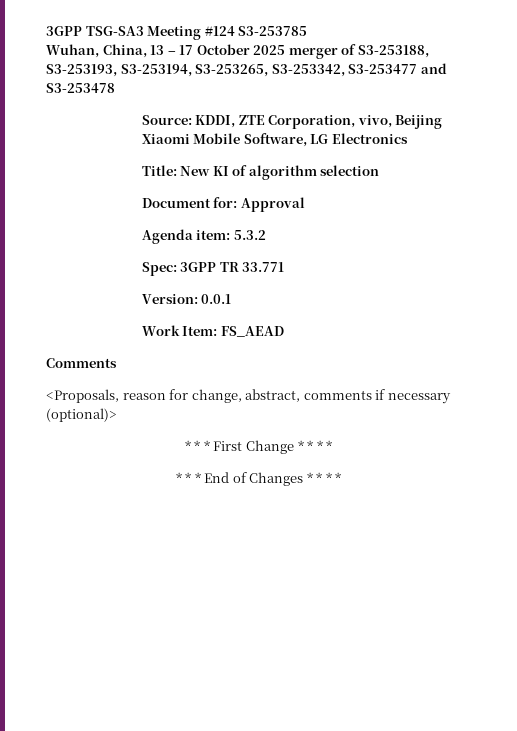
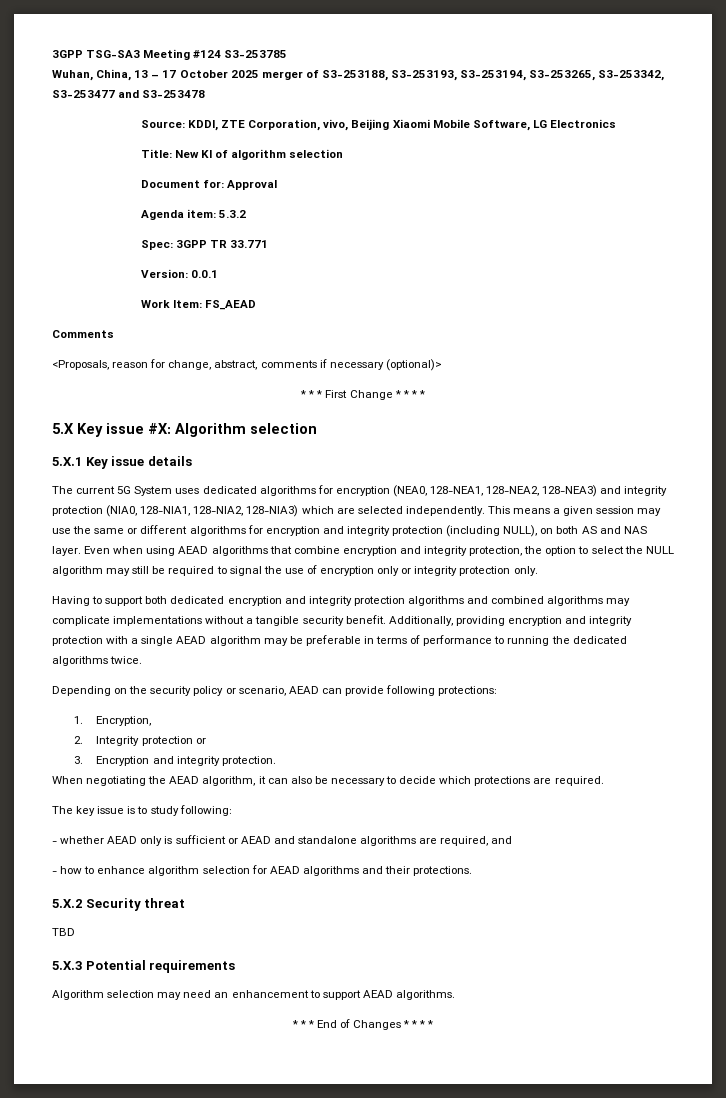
+ 5.X Key issue #X: Algorithm selection
+ 5.X.1 Key issue details
+ The current 5G System uses dedicated algorithms for encryption (NEA0, 128-NEA1, 128-NEA2, 128-NEA3) and integrity protection (NIA0, 128-NIA1, 128-NIA2, 128-NIA3) which are selected independently. This means a given session may use the same or different algorithms for encryption and integrity protection (including NULL), on both AS and NAS layer. Even when using AEAD algorithms that combine encryption and integrity protection, the option to select the NULL algorithm may still be required to signal the use of encryption only or integrity protection only.
+ Having to support both dedicated encryption and integrity protection algorithms and combined algorithms may complicate implementations without a tangible security benefit. Additionally, providing encryption and integrity protection with a single AEAD algorithm may be preferable in terms of performance to running the dedicated algorithms twice.
+ Depending on the security policy or scenario, AEAD can provide following protections:
+ 1. Encryption,
+ 2. Integrity protection or
+ 3. Encryption and integrity protection.
+ When negotiating the AEAD algorithm, it can also be necessary to decide which protections are required.
+ The key issue is to study following:
+ - whether AEAD only is sufficient or AEAD and standalone algorithms are required, and
+ - how to enhance algorithm selection for AEAD algorithms and their protections.
+ 5.X.2 Security threat
+ TBD
+ 5.X.3 Potential requirements
+ Algorithm selection may need an enhancement to support AEAD algorithms.

